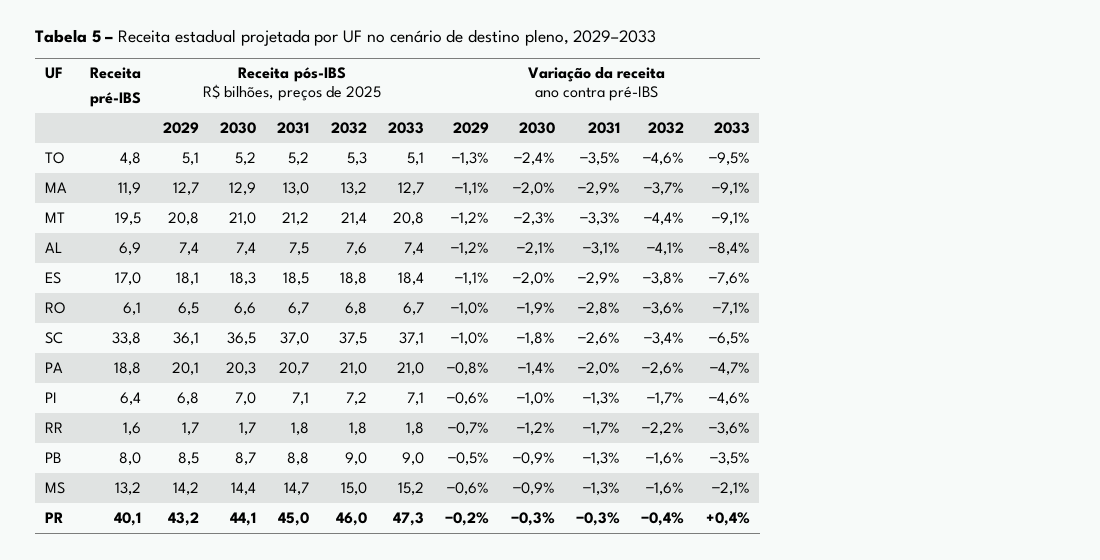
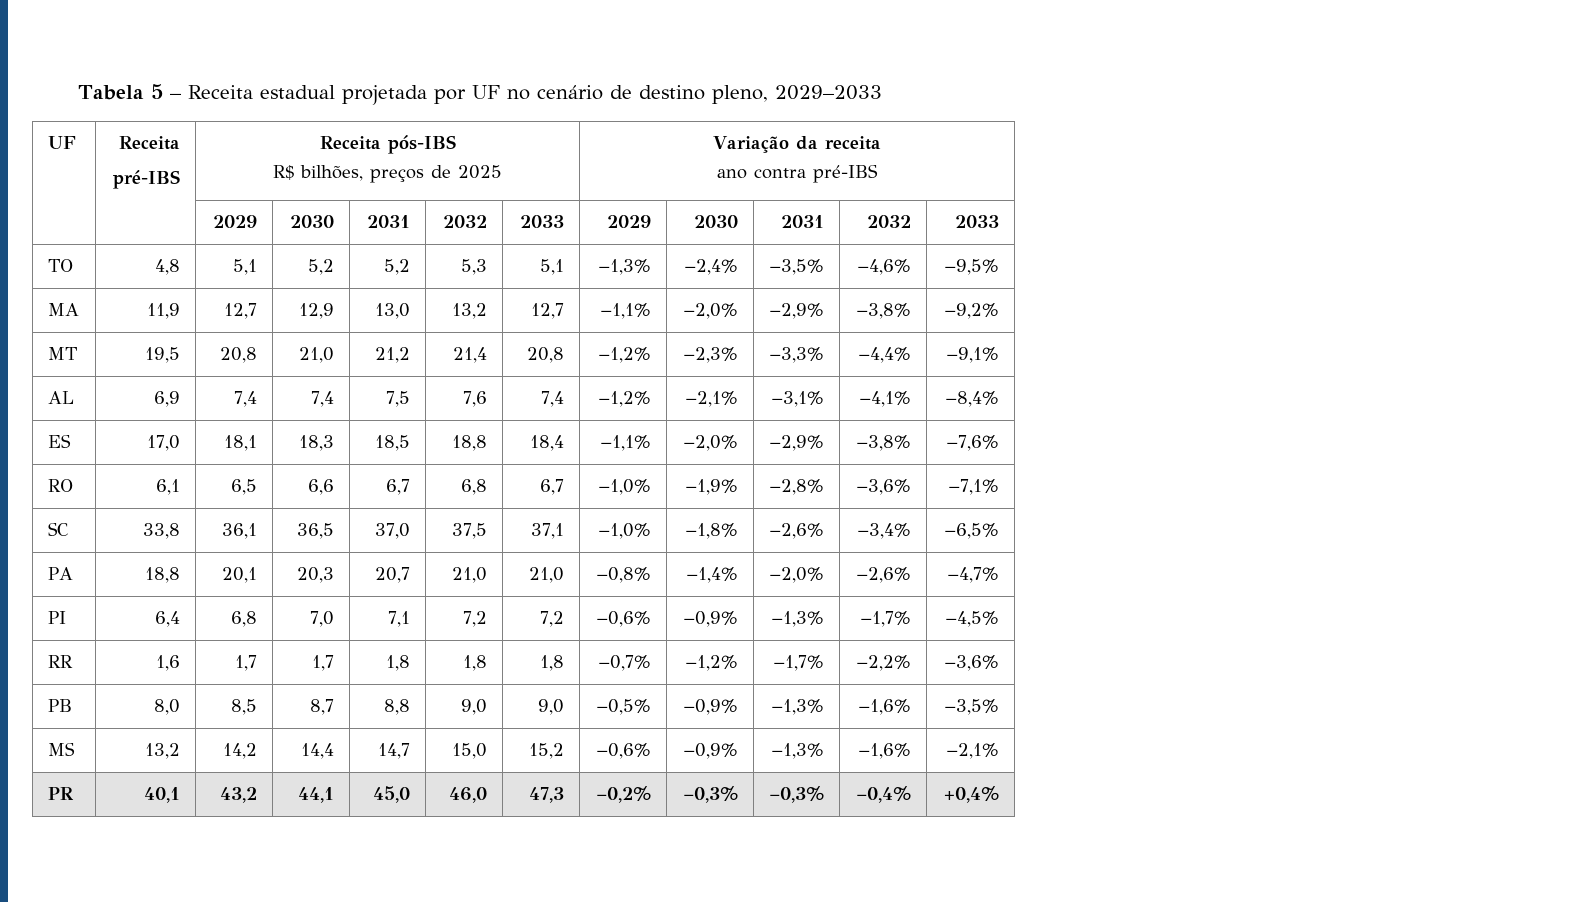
- MA | 11,9 | 12,7 | 12,9 | 13,0 | 13,2 | 12,7 | −1,1% | −2,0% | −2,9% | −3,7% | −9,1%
+ MA | 11,9 | 12,7 | 12,9 | 13,0 | 13,2 | 12,7 | −1,1% | −2,0% | −2,9% | −3,8% | −9,2%
- PI | 6,4 | 6,8 | 7,0 | 7,1 | 7,2 | 7,1 | −0,6% | −1,0% | −1,3% | −1,7% | −4,6%
+ PI | 6,4 | 6,8 | 7,0 | 7,1 | 7,2 | 7,2 | −0,6% | −0,9% | −1,3% | −1,7% | −4,5%

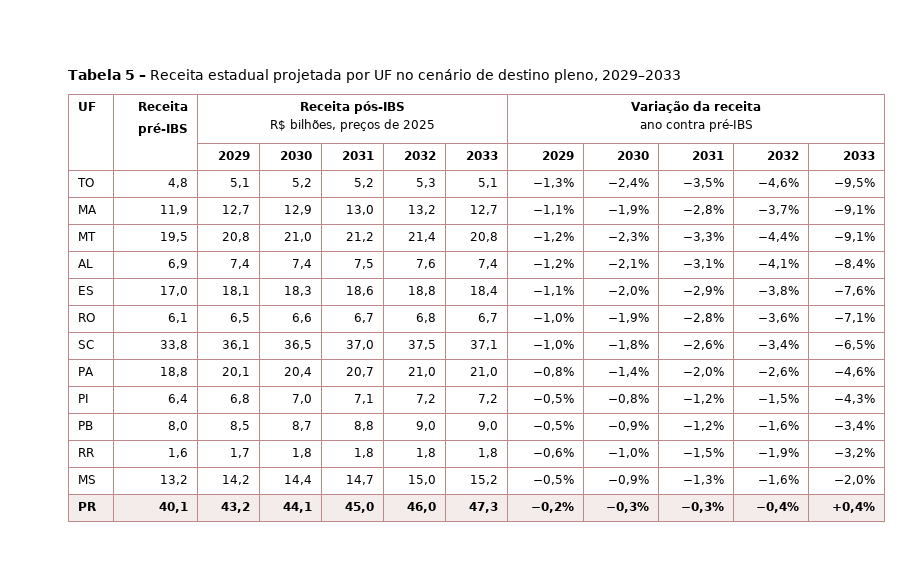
- MA | 11,9 | 12,7 | 12,9 | 13,0 | 13,2 | 12,7 | −1,1% | −2,0% | −2,9% | −3,8% | −9,2%
+ MA | 11,9 | 12,7 | 12,9 | 13,0 | 13,2 | 12,7 | −1,1% | −1,9% | −2,8% | −3,7% | −9,1%
- ES | 17,0 | 18,1 | 18,3 | 18,5 | 18,8 | 18,4 | −1,1% | −2,0% | −2,9% | −3,8% | −7,6%
+ ES | 17,0 | 18,1 | 18,3 | 18,6 | 18,8 | 18,4 | −1,1% | −2,0% | −2,9% | −3,8% | −7,6%
- PA | 18,8 | 20,1 | 20,3 | 20,7 | 21,0 | 21,0 | −0,8% | −1,4% | −2,0% | −2,6% | −4,7%
+ PA | 18,8 | 20,1 | 20,4 | 20,7 | 21,0 | 21,0 | −0,8% | −1,4% | −2,0% | −2,6% | −4,6%
- PI | 6,4 | 6,8 | 7,0 | 7,1 | 7,2 | 7,2 | −0,6% | −0,9% | −1,3% | −1,7% | −4,5%
- RR | 1,6 | 1,7 | 1,7 | 1,8 | 1,8 | 1,8 | −0,7% | −1,2% | −1,7% | −2,2% | −3,6%
+ PI | 6,4 | 6,8 | 7,0 | 7,1 | 7,2 | 7,2 | −0,5% | −0,8% | −1,2% | −1,5% | −4,3%
- PB | 8,0 | 8,5 | 8,7 | 8,8 | 9,0 | 9,0 | −0,5% | −0,9% | −1,3% | −1,6% | −3,5%
+ PB | 8,0 | 8,5 | 8,7 | 8,8 | 9,0 | 9,0 | −0,5% | −0,9% | −1,2% | −1,6% | −3,4%
+ RR | 1,6 | 1,7 | 1,8 | 1,8 | 1,8 | 1,8 | −0,6% | −1,0% | −1,5% | −1,9% | −3,2%
- MS | 13,2 | 14,2 | 14,4 | 14,7 | 15,0 | 15,2 | −0,6% | −0,9% | −1,3% | −1,6% | −2,1%
+ MS | 13,2 | 14,2 | 14,4 | 14,7 | 15,0 | 15,2 | −0,5% | −0,9% | −1,3% | −1,6% | −2,0%

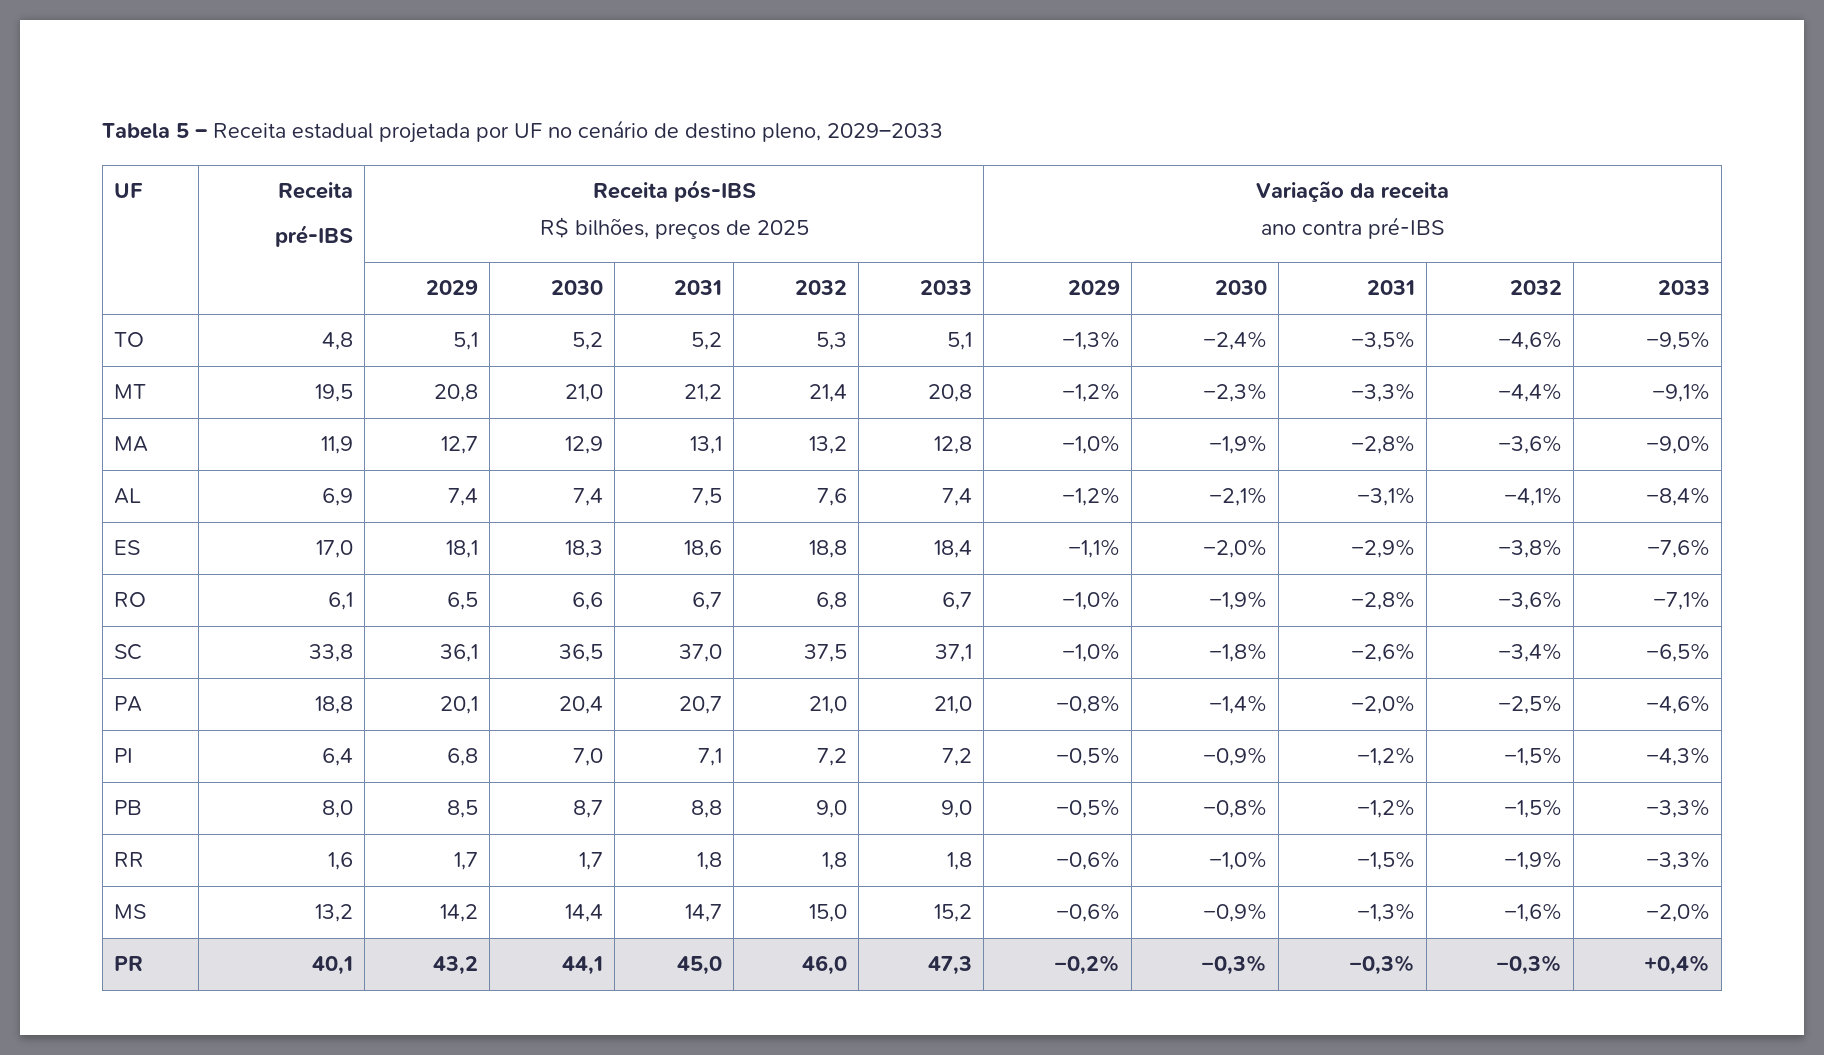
- MA | 11,9 | 12,7 | 12,9 | 13,0 | 13,2 | 12,7 | −1,1% | −1,9% | −2,8% | −3,7% | −9,1%
+ MA | 11,9 | 12,7 | 12,9 | 13,1 | 13,2 | 12,8 | −1,0% | −1,9% | −2,8% | −3,6% | −9,0%
- PA | 18,8 | 20,1 | 20,4 | 20,7 | 21,0 | 21,0 | −0,8% | −1,4% | −2,0% | −2,6% | −4,6%
+ PA | 18,8 | 20,1 | 20,4 | 20,7 | 21,0 | 21,0 | −0,8% | −1,4% | −2,0% | −2,5% | −4,6%
- PI | 6,4 | 6,8 | 7,0 | 7,1 | 7,2 | 7,2 | −0,5% | −0,8% | −1,2% | −1,5% | −4,3%
+ PI | 6,4 | 6,8 | 7,0 | 7,1 | 7,2 | 7,2 | −0,5% | −0,9% | −1,2% | −1,5% | −4,3%
- PB | 8,0 | 8,5 | 8,7 | 8,8 | 9,0 | 9,0 | −0,5% | −0,9% | −1,2% | −1,6% | −3,4%
+ PB | 8,0 | 8,5 | 8,7 | 8,8 | 9,0 | 9,0 | −0,5% | −0,8% | −1,2% | −1,5% | −3,3%
- RR | 1,6 | 1,7 | 1,8 | 1,8 | 1,8 | 1,8 | −0,6% | −1,0% | −1,5% | −1,9% | −3,2%
+ RR | 1,6 | 1,7 | 1,7 | 1,8 | 1,8 | 1,8 | −0,6% | −1,0% | −1,5% | −1,9% | −3,3%
- MS | 13,2 | 14,2 | 14,4 | 14,7 | 15,0 | 15,2 | −0,5% | −0,9% | −1,3% | −1,6% | −2,0%
+ MS | 13,2 | 14,2 | 14,4 | 14,7 | 15,0 | 15,2 | −0,6% | −0,9% | −1,3% | −1,6% | −2,0%
- PR | 40,1 | 43,2 | 44,1 | 45,0 | 46,0 | 47,3 | −0,2% | −0,3% | −0,3% | −0,4% | +0,4%
+ PR | 40,1 | 43,2 | 44,1 | 45,0 | 46,0 | 47,3 | −0,2% | −0,3% | −0,3% | −0,3% | +0,4%

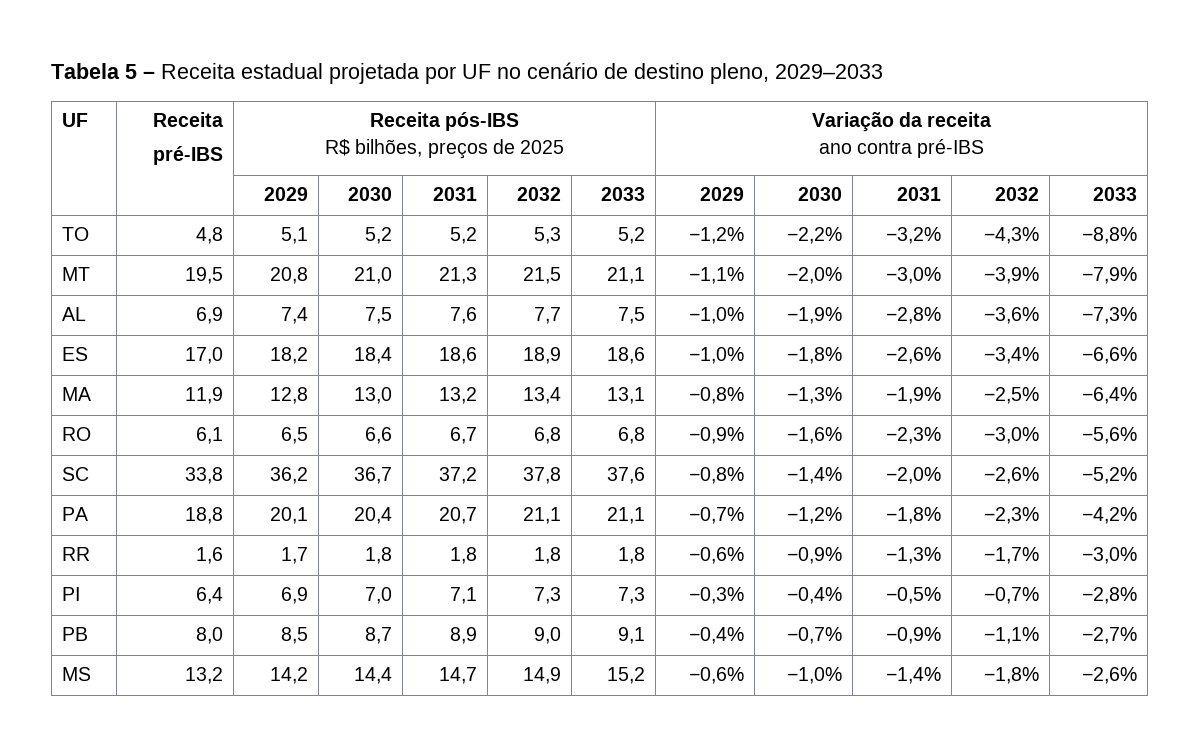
- TO | 4,8 | 5,1 | 5,2 | 5,2 | 5,3 | 5,1 | −1,3% | −2,4% | −3,5% | −4,6% | −9,5%
- MT | 19,5 | 20,8 | 21,0 | 21,2 | 21,4 | 20,8 | −1,2% | −2,3% | −3,3% | −4,4% | −9,1%
- MA | 11,9 | 12,7 | 12,9 | 13,1 | 13,2 | 12,8 | −1,0% | −1,9% | −2,8% | −3,6% | −9,0%
- AL | 6,9 | 7,4 | 7,4 | 7,5 | 7,6 | 7,4 | −1,2% | −2,1% | −3,1% | −4,1% | −8,4%
+ TO | 4,8 | 5,1 | 5,2 | 5,2 | 5,3 | 5,2 | −1,2% | −2,2% | −3,2% | −4,3% | −8,8%
+ MT | 19,5 | 20,8 | 21,0 | 21,3 | 21,5 | 21,1 | −1,1% | −2,0% | −3,0% | −3,9% | −7,9%
+ AL | 6,9 | 7,4 | 7,5 | 7,6 | 7,7 | 7,5 | −1,0% | −1,9% | −2,8% | −3,6% | −7,3%
- ES | 17,0 | 18,1 | 18,3 | 18,6 | 18,8 | 18,4 | −1,1% | −2,0% | −2,9% | −3,8% | −7,6%
+ ES | 17,0 | 18,2 | 18,4 | 18,6 | 18,9 | 18,6 | −1,0% | −1,8% | −2,6% | −3,4% | −6,6%
+ MA | 11,9 | 12,8 | 13,0 | 13,2 | 13,4 | 13,1 | −0,8% | −1,3% | −1,9% | −2,5% | −6,4%
- RO | 6,1 | 6,5 | 6,6 | 6,7 | 6,8 | 6,7 | −1,0% | −1,9% | −2,8% | −3,6% | −7,1%
- SC | 33,8 | 36,1 | 36,5 | 37,0 | 37,5 | 37,1 | −1,0% | −1,8% | −2,6% | −3,4% | −6,5%
+ RO | 6,1 | 6,5 | 6,6 | 6,7 | 6,8 | 6,8 | −0,9% | −1,6% | −2,3% | −3,0% | −5,6%
+ SC | 33,8 | 36,2 | 36,7 | 37,2 | 37,8 | 37,6 | −0,8% | −1,4% | −2,0% | −2,6% | −5,2%
- PA | 18,8 | 20,1 | 20,4 | 20,7 | 21,0 | 21,0 | −0,8% | −1,4% | −2,0% | −2,5% | −4,6%
+ PA | 18,8 | 20,1 | 20,4 | 20,7 | 21,1 | 21,1 | −0,7% | −1,2% | −1,8% | −2,3% | −4,2%
+ RR | 1,6 | 1,7 | 1,8 | 1,8 | 1,8 | 1,8 | −0,6% | −0,9% | −1,3% | −1,7% | −3,0%
- PI | 6,4 | 6,8 | 7,0 | 7,1 | 7,2 | 7,2 | −0,5% | −0,9% | −1,2% | −1,5% | −4,3%
+ PI | 6,4 | 6,9 | 7,0 | 7,1 | 7,3 | 7,3 | −0,3% | −0,4% | −0,5% | −0,7% | −2,8%
- PB | 8,0 | 8,5 | 8,7 | 8,8 | 9,0 | 9,0 | −0,5% | −0,8% | −1,2% | −1,5% | −3,3%
- RR | 1,6 | 1,7 | 1,7 | 1,8 | 1,8 | 1,8 | −0,6% | −1,0% | −1,5% | −1,9% | −3,3%
+ PB | 8,0 | 8,5 | 8,7 | 8,9 | 9,0 | 9,1 | −0,4% | −0,7% | −0,9% | −1,1% | −2,7%
- MS | 13,2 | 14,2 | 14,4 | 14,7 | 15,0 | 15,2 | −0,6% | −0,9% | −1,3% | −1,6% | −2,0%
- PR | 40,1 | 43,2 | 44,1 | 45,0 | 46,0 | 47,3 | −0,2% | −0,3% | −0,3% | −0,3% | +0,4%
+ MS | 13,2 | 14,2 | 14,4 | 14,7 | 14,9 | 15,2 | −0,6% | −1,0% | −1,4% | −1,8% | −2,6%

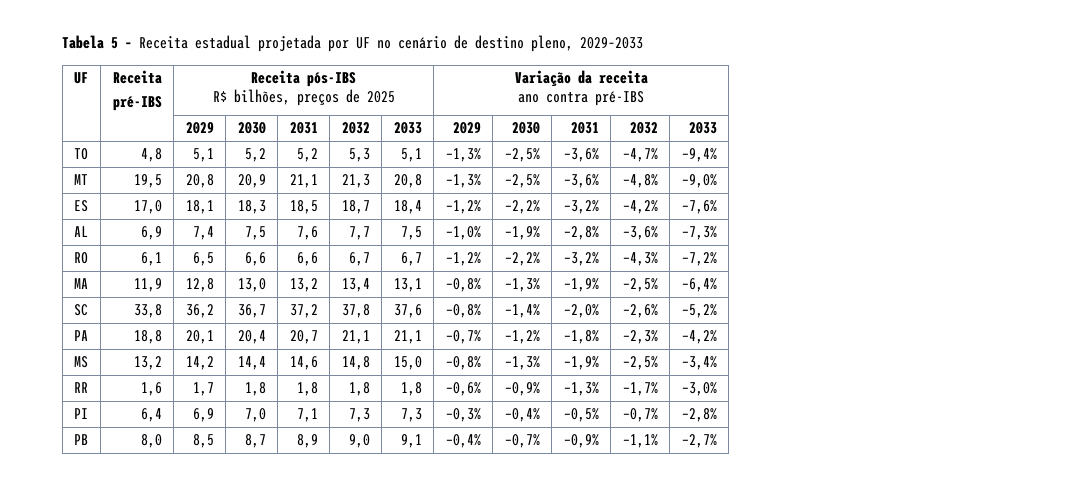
- TO | 4,8 | 5,1 | 5,2 | 5,2 | 5,3 | 5,2 | −1,2% | −2,2% | −3,2% | −4,3% | −8,8%
- MT | 19,5 | 20,8 | 21,0 | 21,3 | 21,5 | 21,1 | −1,1% | −2,0% | −3,0% | −3,9% | −7,9%
+ TO | 4,8 | 5,1 | 5,2 | 5,2 | 5,3 | 5,1 | −1,3% | −2,5% | −3,6% | −4,7% | −9,4%
+ MT | 19,5 | 20,8 | 20,9 | 21,1 | 21,3 | 20,8 | −1,3% | −2,5% | −3,6% | −4,8% | −9,0%
+ ES | 17,0 | 18,1 | 18,3 | 18,5 | 18,7 | 18,4 | −1,2% | −2,2% | −3,2% | −4,2% | −7,6%
- ES | 17,0 | 18,2 | 18,4 | 18,6 | 18,9 | 18,6 | −1,0% | −1,8% | −2,6% | −3,4% | −6,6%
+ RO | 6,1 | 6,5 | 6,6 | 6,6 | 6,7 | 6,7 | −1,2% | −2,2% | −3,2% | −4,3% | −7,2%
- RO | 6,1 | 6,5 | 6,6 | 6,7 | 6,8 | 6,8 | −0,9% | −1,6% | −2,3% | −3,0% | −5,6%
+ MS | 13,2 | 14,2 | 14,4 | 14,6 | 14,8 | 15,0 | −0,8% | −1,3% | −1,9% | −2,5% | −3,4%
- MS | 13,2 | 14,2 | 14,4 | 14,7 | 14,9 | 15,2 | −0,6% | −1,0% | −1,4% | −1,8% | −2,6%

